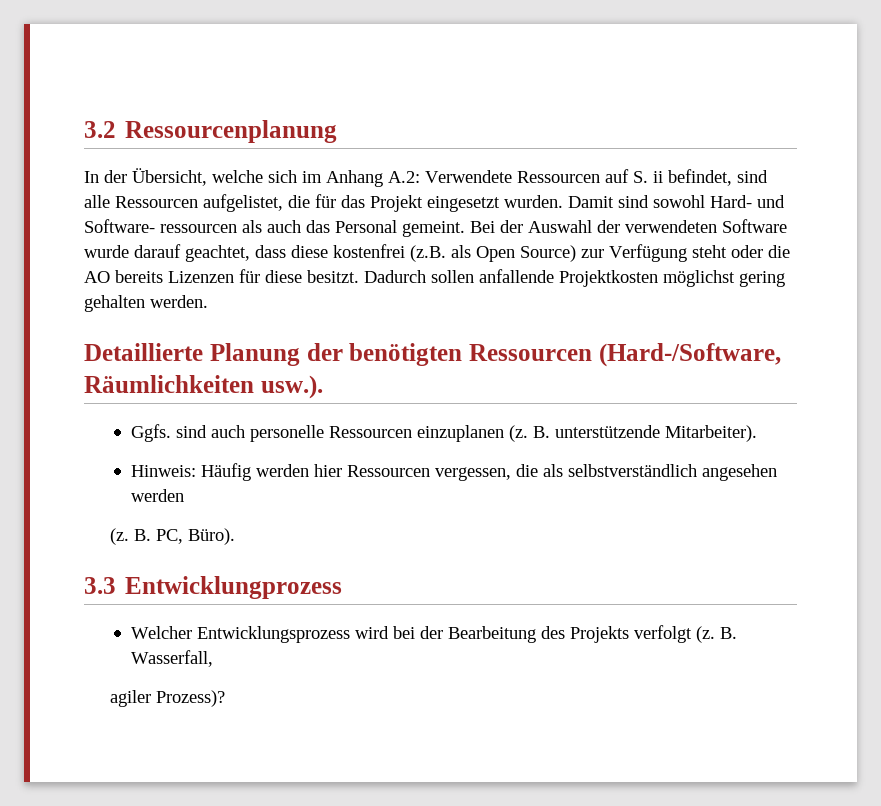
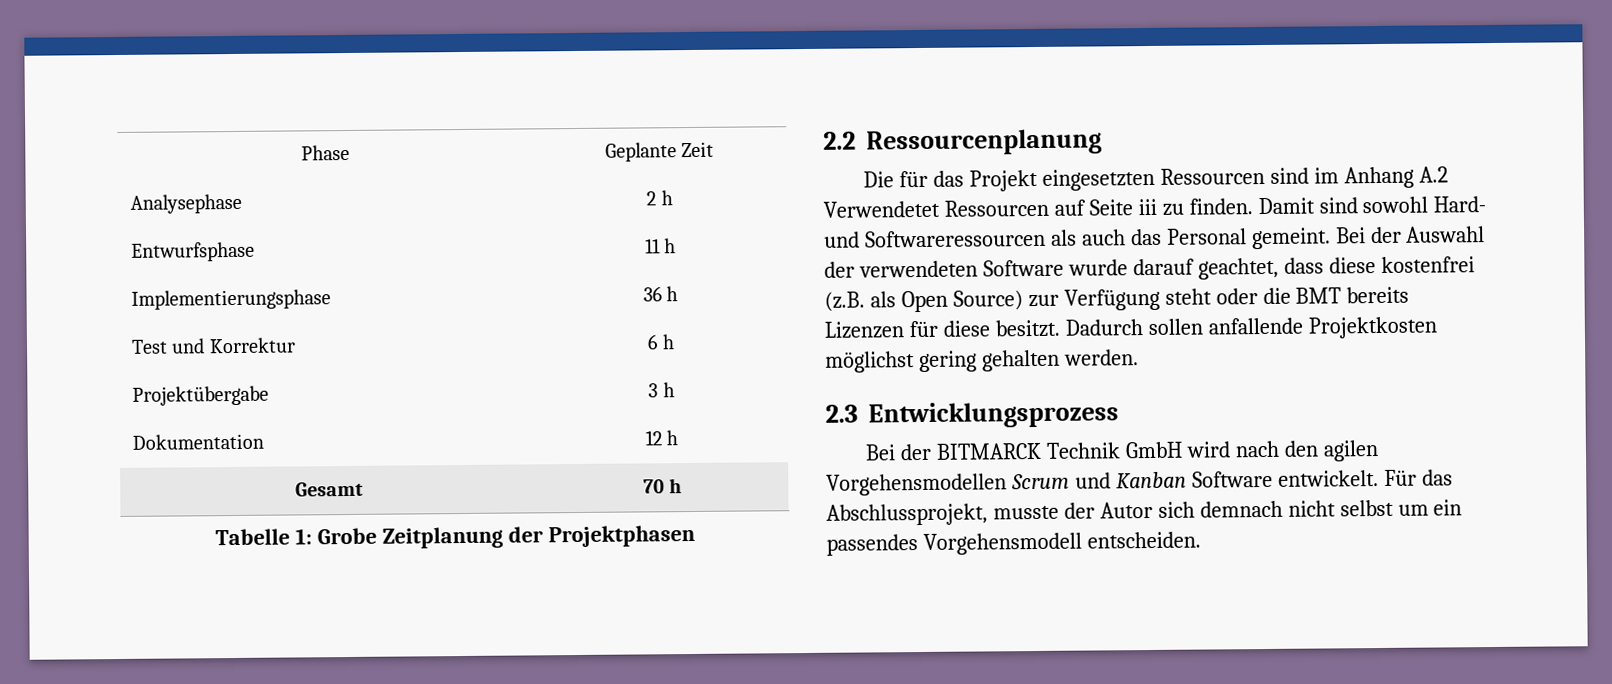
- 3.2 Ressourcenplanung
- In der Übersicht, welche sich im Anhang A.2: Verwendete Ressourcen auf S. ii befindet, sind alle Ressourcen aufgelistet, die für das Projekt eingesetzt wurden.
+ Phase | Geplante Zeit
+ Analysephase | 2 h
+ Entwurfsphase | 11 h
+ Implementierungsphase | 36 h
+ Test und Korrektur | 6 h
+ Projektübergabe | 3 h
+ Dokumentation | 12 h
+ Gesamt | 70 h
+ Tabelle 1: Grobe Zeitplanung der Projektphasen
+ 2.2 Ressourcenplanung
+ Die für das Projekt eingesetzten Ressourcen sind im Anhang A.2 Verwendetet Ressourcen auf Seite iii zu finden.
- Damit sind sowohl Hard- und Software- ressourcen als auch das Personal gemeint.
+ Damit sind sowohl Hard- und Softwareressourcen als auch das Personal gemeint.
- Bei der Auswahl der verwendeten Software wurde darauf geachtet, dass diese kostenfrei (z.B. als Open Source) zur Verfügung steht oder die AO bereits Lizenzen für diese besitzt.
+ Bei der Auswahl der verwendeten Software wurde darauf geachtet, dass diese kostenfrei (z.B. als Open Source) zur Verfügung steht oder die BMT bereits Lizenzen für diese besitzt.
- Detaillierte Planung der benötigten Ressourcen (Hard-/Software, Räumlichkeiten usw.).
- Ggfs. sind auch personelle Ressourcen einzuplanen (z. B. unterstützende Mitarbeiter).
- Hinweis: Häufig werden hier Ressourcen vergessen, die als selbstverständlich angesehen werden
- (z. B. PC, Büro).
- 3.3 Entwicklungprozess
- Welcher Entwicklungsprozess wird bei der Bearbeitung des Projekts verfolgt (z. B. Wasserfall,
- agiler Prozess)?
+ 2.3 Entwicklungsprozess
+ Bei der BITMARCK Technik GmbH wird nach den agilen Vorgehensmodellen Scrum und Kanban Software entwickelt. Für das Abschlussprojekt, musste der Autor sich demnach nicht selbst um ein passendes Vorgehensmodell entscheiden.

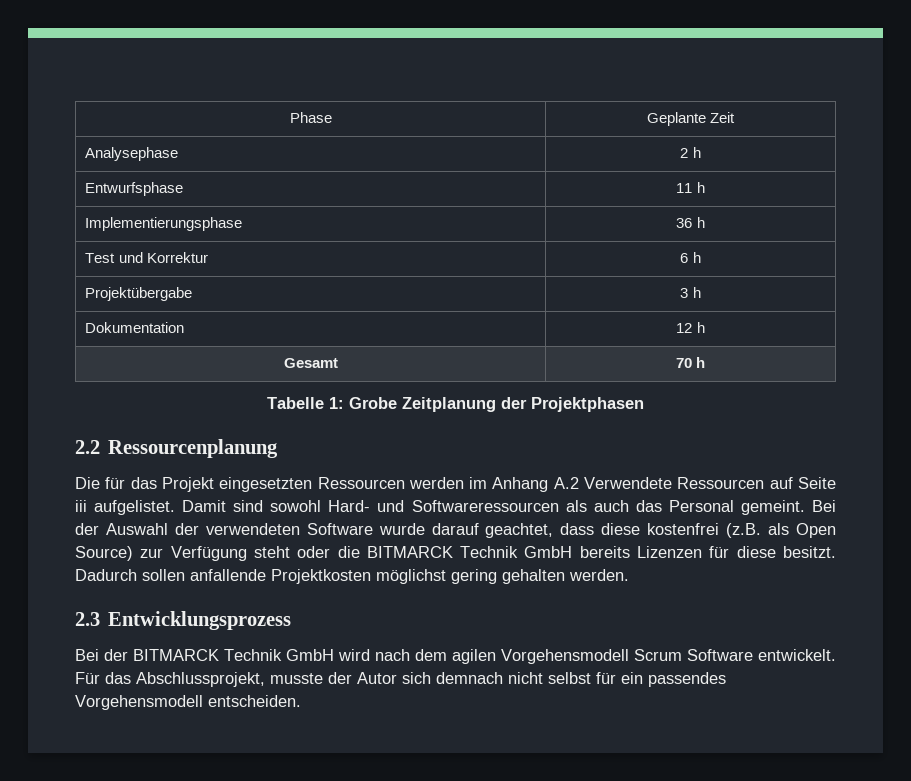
- Die für das Projekt eingesetzten Ressourcen sind im Anhang A.2 Verwendetet Ressourcen auf Seite iii zu finden.
+ Die für das Projekt eingesetzten Ressourcen werden im Anhang A.2 Verwendete Ressourcen auf Seite iii aufgelistet.
- Bei der Auswahl der verwendeten Software wurde darauf geachtet, dass diese kostenfrei (z.B. als Open Source) zur Verfügung steht oder die BMT bereits Lizenzen für diese besitzt.
+ Bei der Auswahl der verwendeten Software wurde darauf geachtet, dass diese kostenfrei (z.B. als Open Source) zur Verfügung steht oder die BITMARCK Technik GmbH bereits Lizenzen für diese besitzt.
- Bei der BITMARCK Technik GmbH wird nach den agilen Vorgehensmodellen Scrum und Kanban Software entwickelt.
+ Bei der BITMARCK Technik GmbH wird nach dem agilen Vorgehensmodell Scrum Software entwickelt.
- Für das Abschlussprojekt, musste der Autor sich demnach nicht selbst um ein passendes Vorgehensmodell entscheiden.
+ Für das Abschlussprojekt, musste der Autor sich demnach nicht selbst für ein passendes Vorgehensmodell entscheiden.

